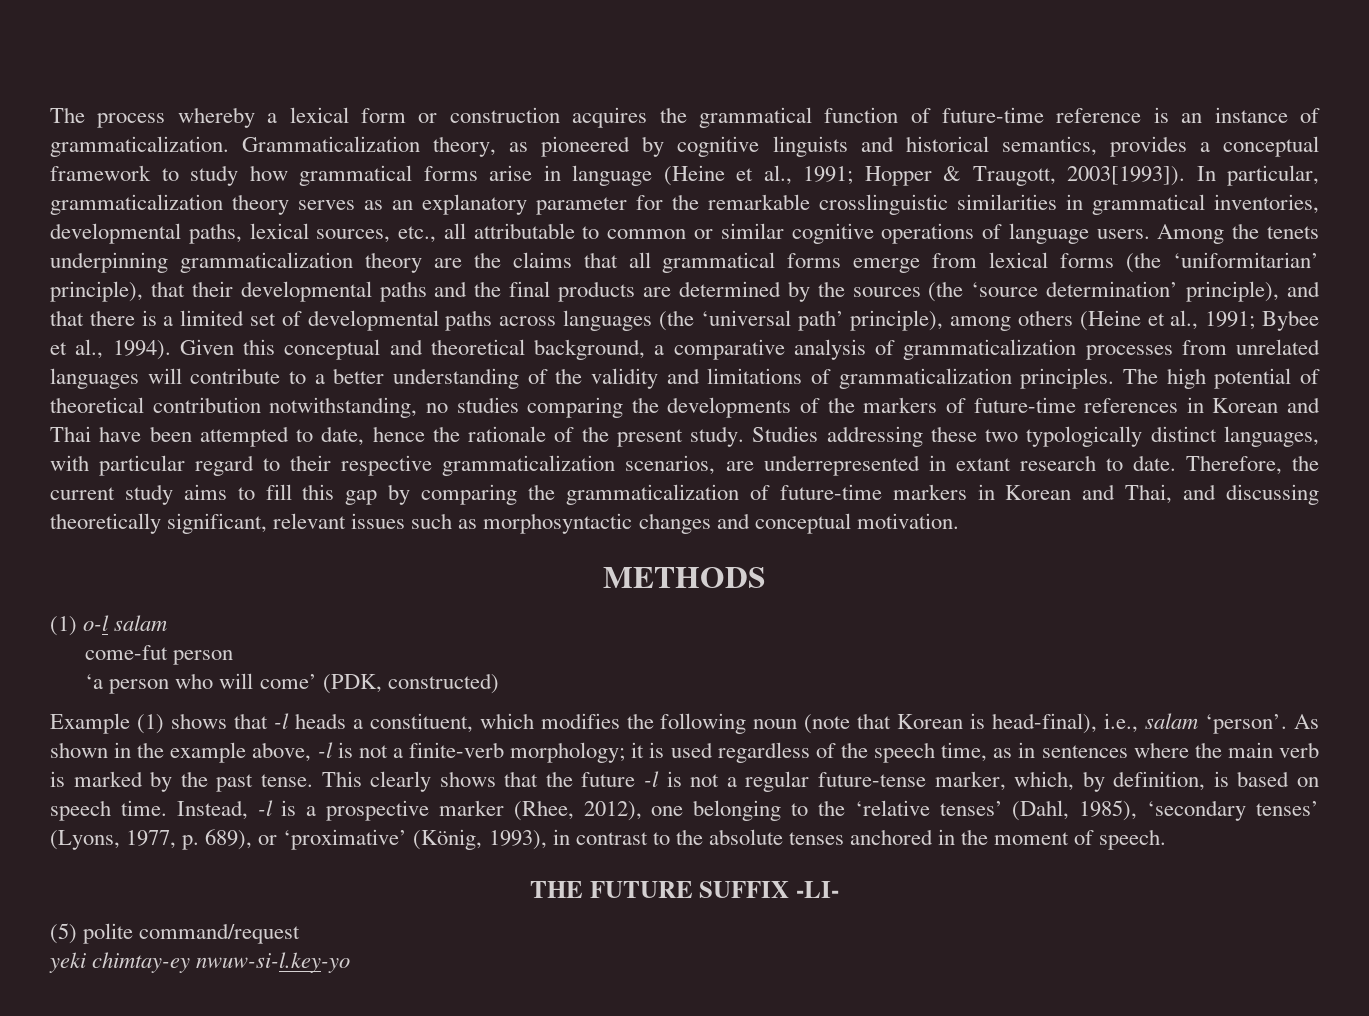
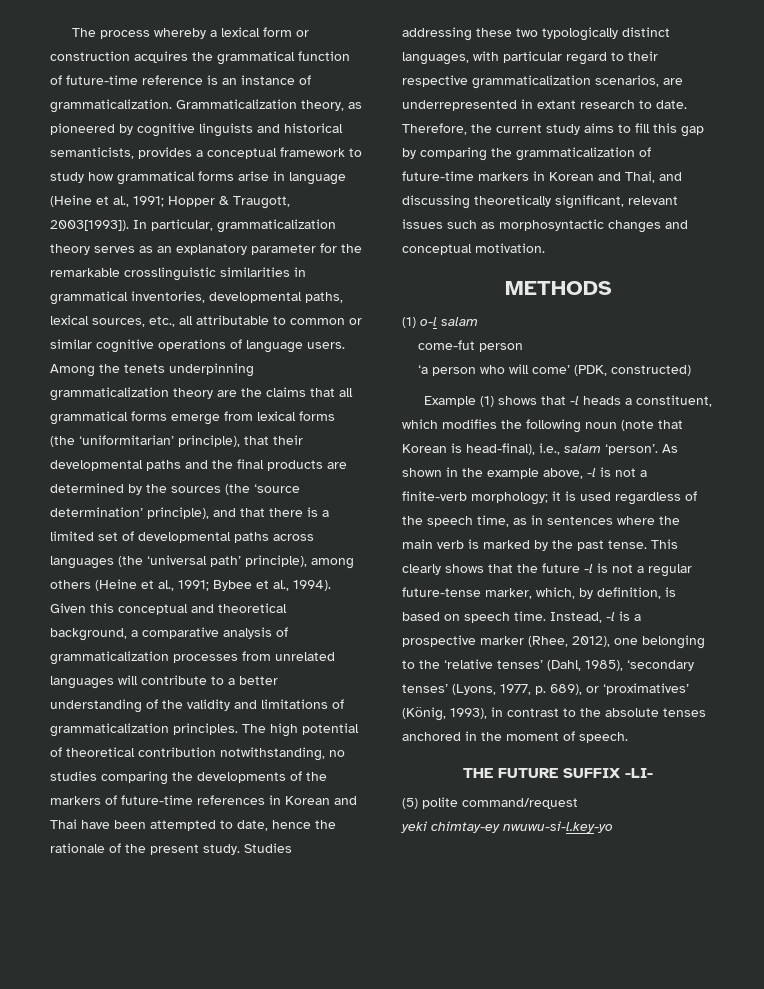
- Grammaticalization theory, as pioneered by cognitive linguists and historical semantics, provides a conceptual framework to study how grammatical forms arise in language (Heine et al., 1991; Hopper & Traugott, 2003[1993]).
+ Grammaticalization theory, as pioneered by cognitive linguists and historical semanticists, provides a conceptual framework to study how grammatical forms arise in language (Heine et al., 1991; Hopper & Traugott, 2003[1993]).
- Instead, -l is a prospective marker (Rhee, 2012), one belonging to the ‘relative tenses’ (Dahl, 1985), ‘secondary tenses’ (Lyons, 1977, p. 689), or ‘proximative’ (König, 1993), in contrast to the absolute tenses anchored in the moment of speech.
+ Instead, -l is a prospective marker (Rhee, 2012), one belonging to the ‘relative tenses’ (Dahl, 1985), ‘secondary tenses’ (Lyons, 1977, p. 689), or ‘proximatives’ (König, 1993), in contrast to the absolute tenses anchored in the moment of speech.
- yeki chimtay-ey nwuw-si-l.key-yo
+ yeki chimtay-ey nwuwu-si-l.key-yo

